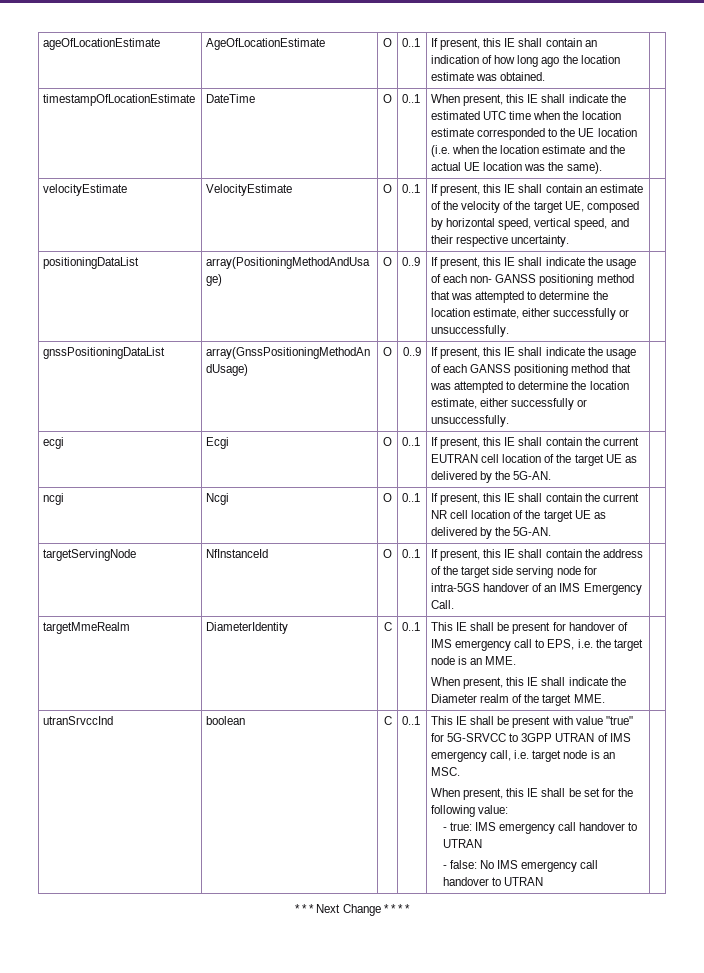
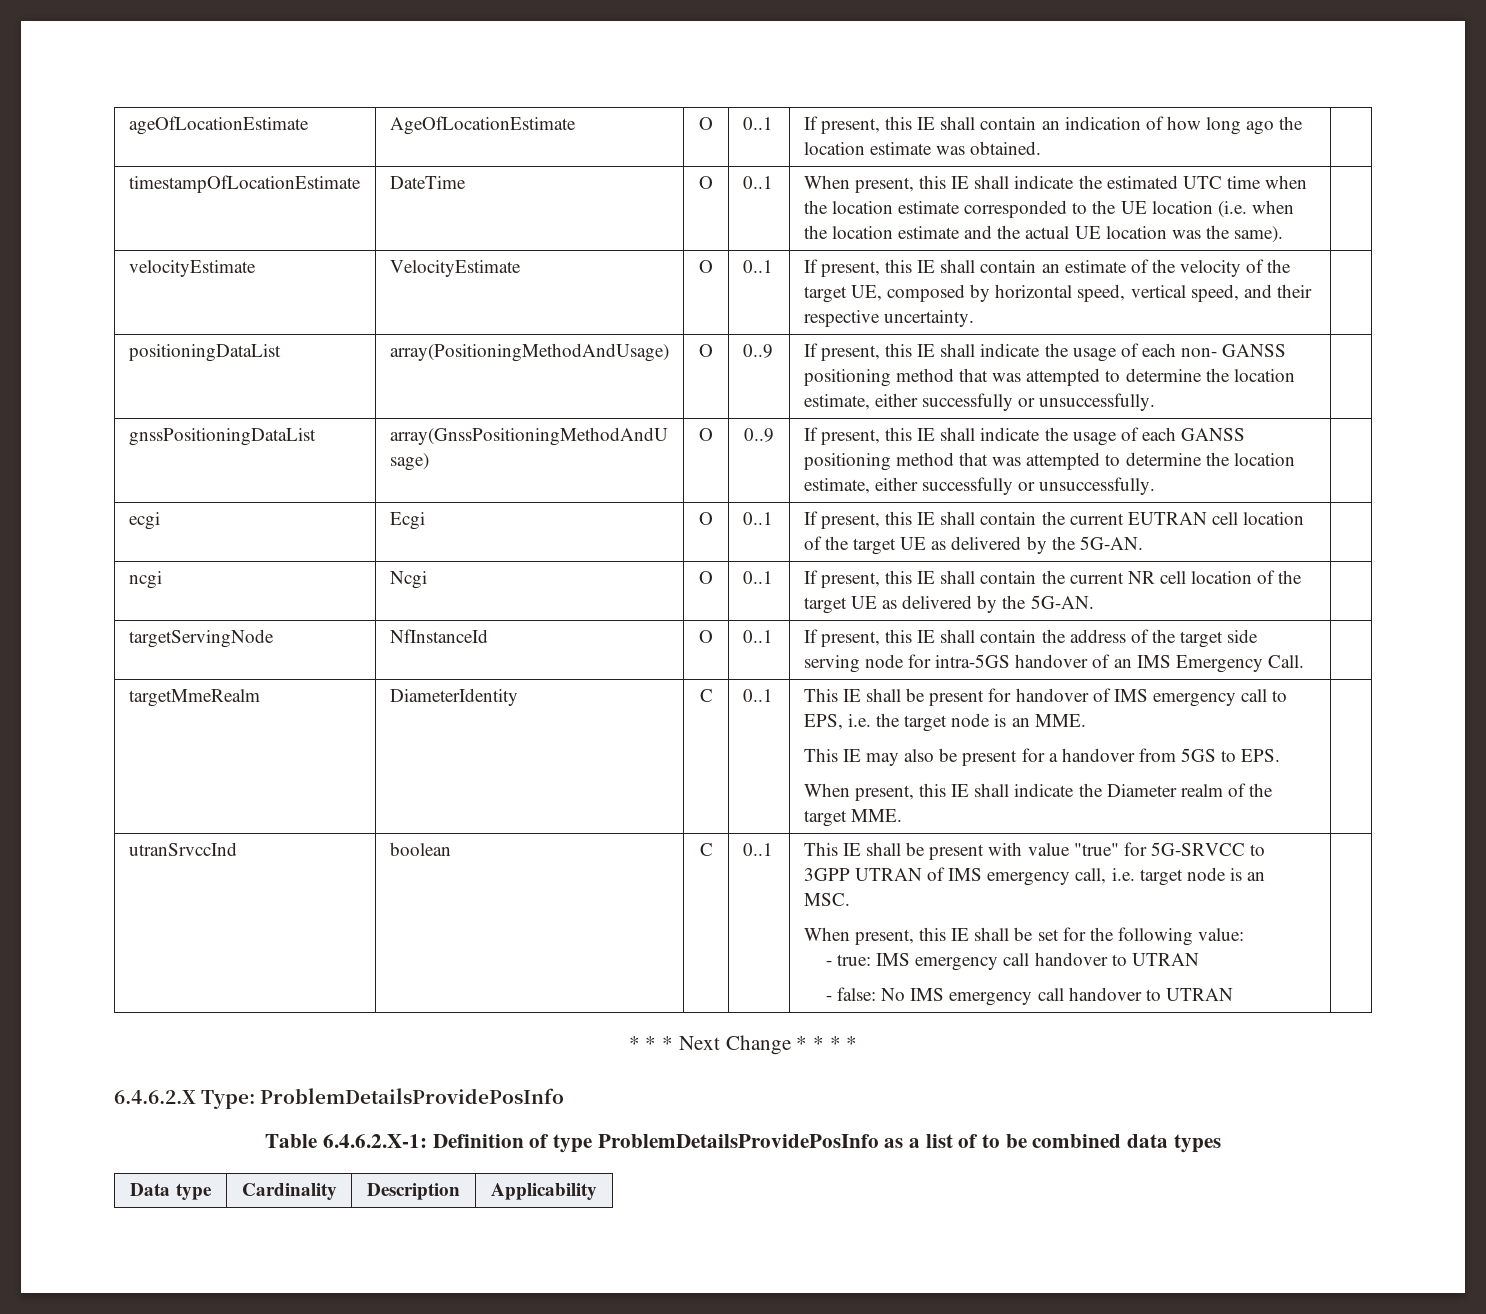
+ This IE may also be present for a handover from 5GS to EPS.
+ 6.4.6.2.X Type: ProblemDetailsProvidePosInfo
+ Table 6.4.6.2.X-1: Definition of type ProblemDetailsProvidePosInfo as a list of to be combined data types
+ Data type | Cardinality | Description | Applicability

